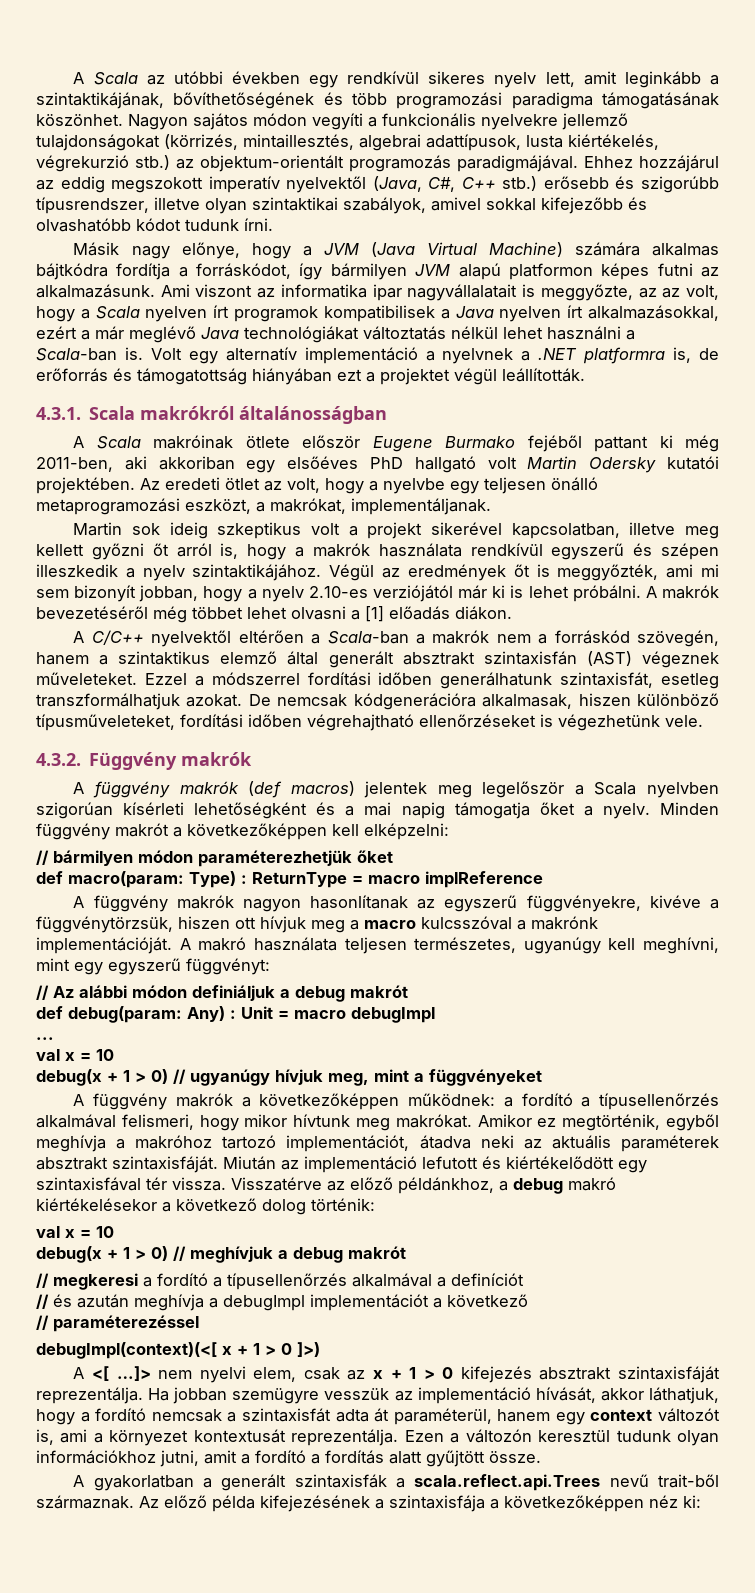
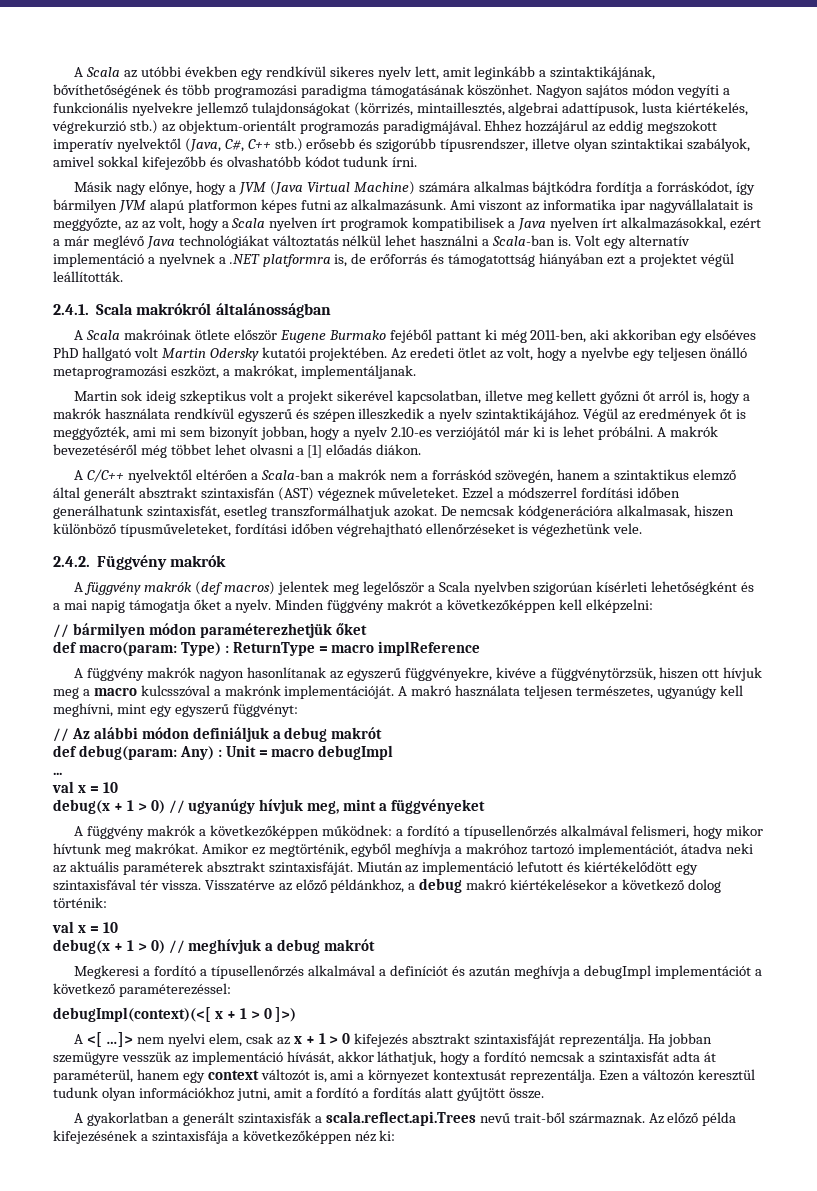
- 4.3.1. Scala makrókról általánosságban
+ 2.4.1. Scala makrókról általánosságban
- 4.3.2. Függvény makrók
+ 2.4.2. Függvény makrók
- // megkeresi a fordító a típusellenőrzés alkalmával a definíciót
- // és azután meghívja a debugImpl implementációt a következő
- // paraméterezéssel
+ Megkeresi a fordító a típusellenőrzés alkalmával a definíciót és azután meghívja a debugImpl implementációt a következő paraméterezéssel:

